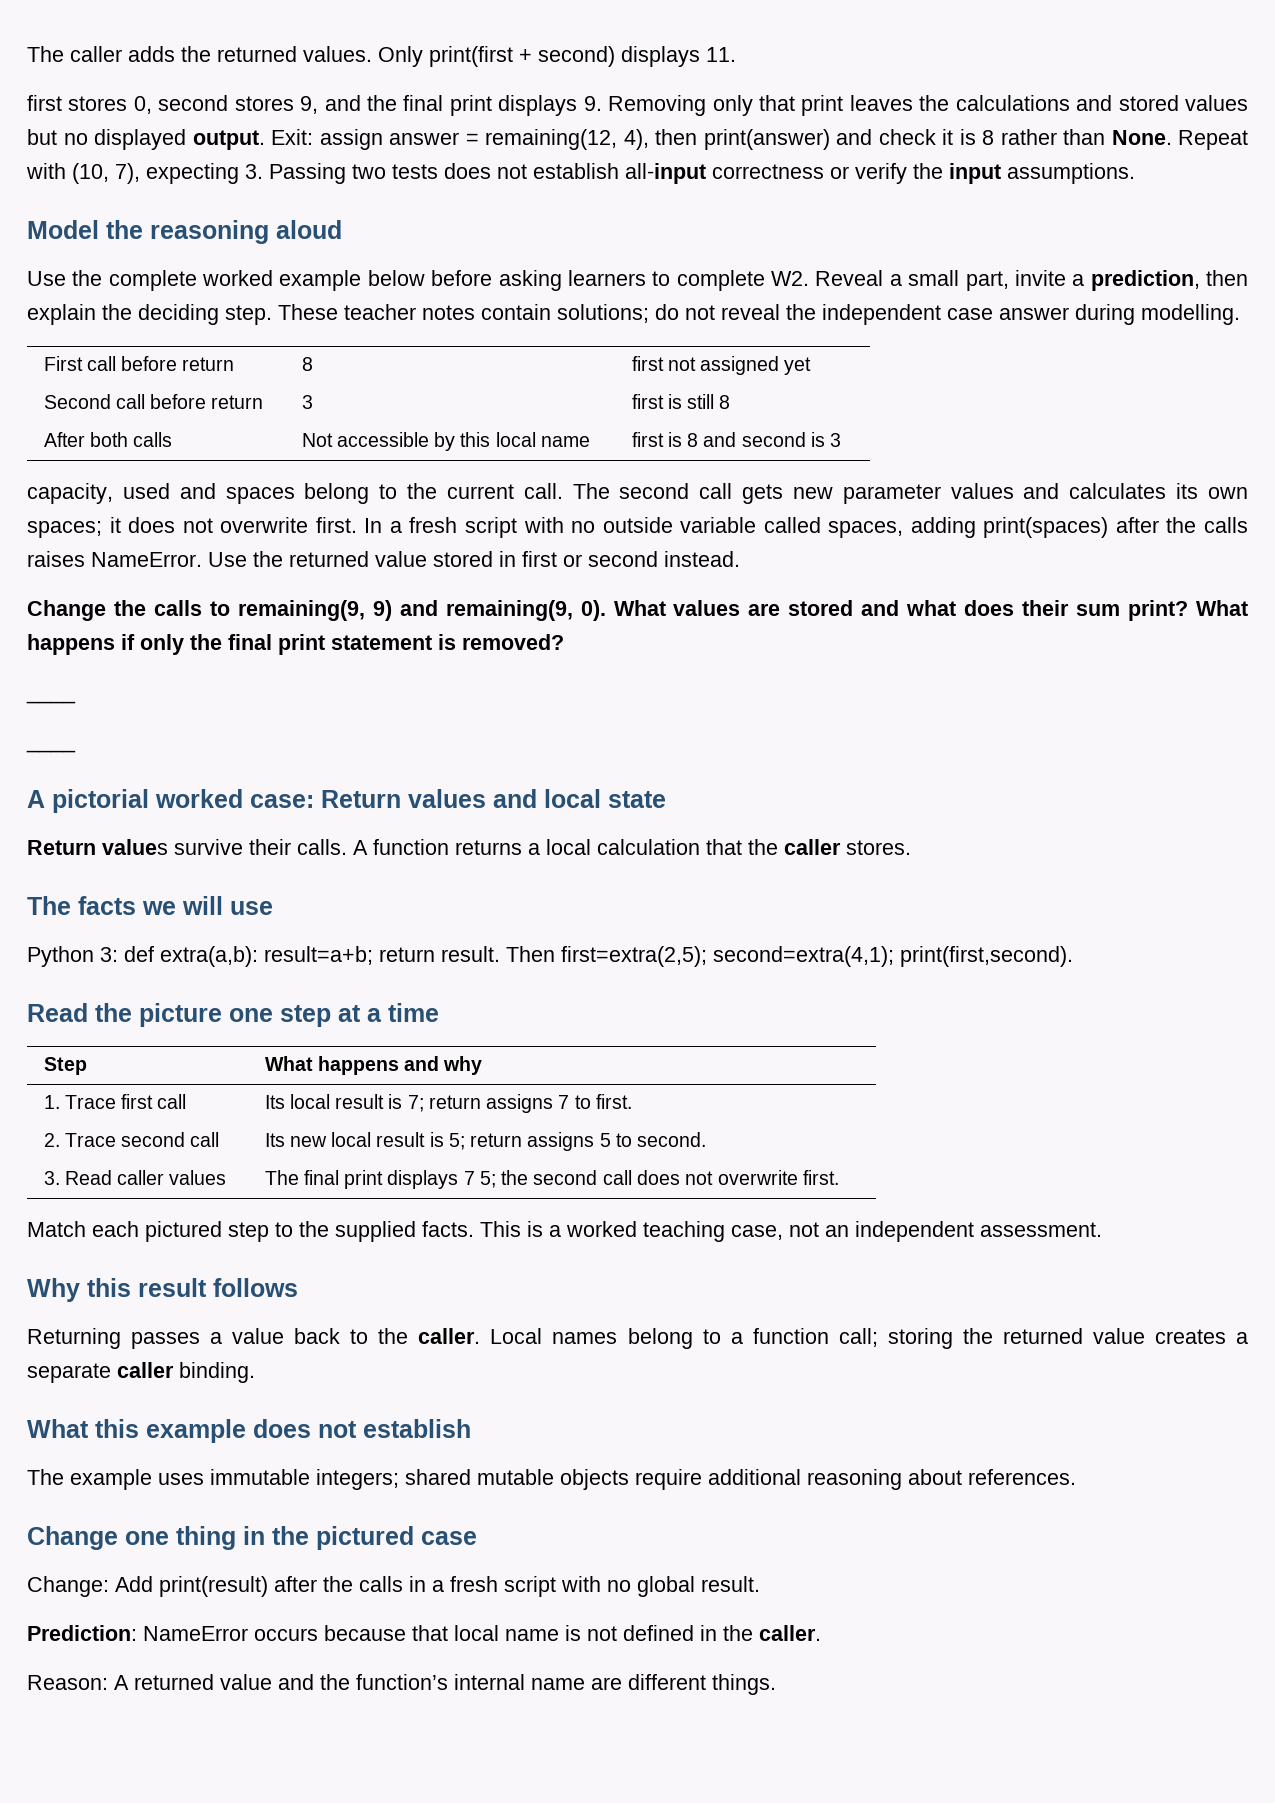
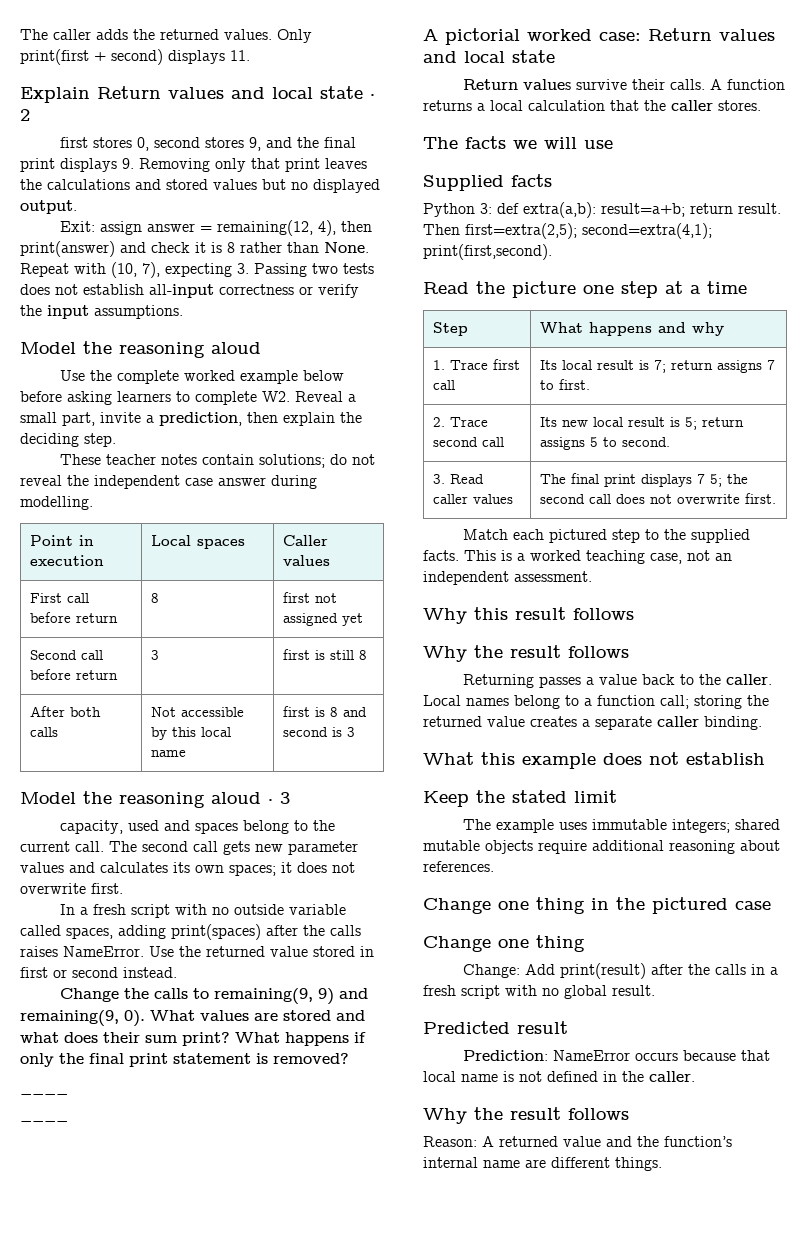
+ Explain Return values and local state · 2
- first stores 0, second stores 9, and the final print displays 9. Removing only that print leaves the calculations and stored values but no displayed output. Exit: assign answer = remaining(12, 4), then print(answer) and check it is 8 rather than None.
+ first stores 0, second stores 9, and the final print displays 9. Removing only that print leaves the calculations and stored values but no displayed output.
+ Exit: assign answer = remaining(12, 4), then print(answer) and check it is 8 rather than None.
- Use the complete worked example below before asking learners to complete W2. Reveal a small part, invite a prediction, then explain the deciding step. These teacher notes contain solutions; do not reveal the independent case answer during modelling.
+ Use the complete worked example below before asking learners to complete W2. Reveal a small part, invite a prediction, then explain the deciding step.
+ These teacher notes contain solutions; do not reveal the independent case answer during modelling.
+ Point in execution | Local spaces | Caller values
+ Model the reasoning aloud · 3
- The second call gets new parameter values and calculates its own spaces; it does not overwrite first. In a fresh script with no outside variable called spaces, adding print(spaces) after the calls raises NameError.
+ The second call gets new parameter values and calculates its own spaces; it does not overwrite first.
+ In a fresh script with no outside variable called spaces, adding print(spaces) after the calls raises NameError.
+ Supplied facts
  Why this result follows
+ Why the result follows
+ Keep the stated limit
  Change one thing in the pictured case
+ Change one thing
+ Predicted result
  Prediction: NameError occurs because that local name is not defined in the caller.
+ Why the result follows

